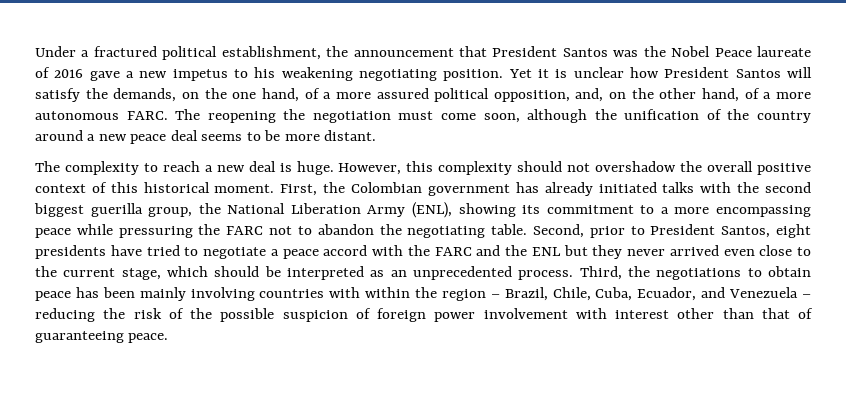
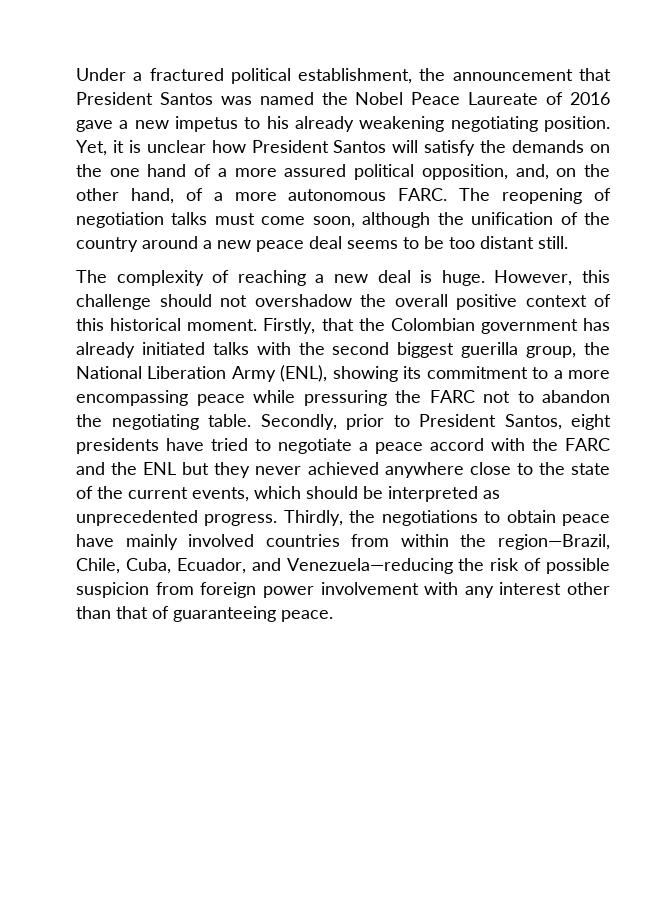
- Under a fractured political establishment, the announcement that President Santos was the Nobel Peace laureate of 2016 gave a new impetus to his weakening negotiating position.
+ Under a fractured political establishment, the announcement that President Santos was named the Nobel Peace Laureate of 2016 gave a new impetus to his already weakening negotiating position.
- Yet it is unclear how President Santos will satisfy the demands, on the one hand, of a more assured political opposition, and, on the other hand, of a more autonomous FARC.
+ Yet, it is unclear how President Santos will satisfy the demands on the one hand of a more assured political opposition, and, on the other hand, of a more autonomous FARC.
- The reopening the negotiation must come soon, although the unification of the country around a new peace deal seems to be more distant.
+ The reopening of negotiation talks must come soon, although the unification of the country around a new peace deal seems to be too distant still.
- The complexity to reach a new deal is huge.
+ The complexity of reaching a new deal is huge.
- However, this complexity should not overshadow the overall positive context of this historical moment.
+ However, this challenge should not overshadow the overall positive context of this historical moment.
- First, the Colombian government has already initiated talks with the second biggest guerilla group, the National Liberation Army (ENL), showing its commitment to a more encompassing peace while pressuring the FARC not to abandon the negotiating table.
+ Firstly, that the Colombian government has already initiated talks with the second biggest guerilla group, the National Liberation Army (ENL), showing its commitment to a more encompassing peace while pressuring the FARC not to abandon the negotiating table.
- Second, prior to President Santos, eight presidents have tried to negotiate a peace accord with the FARC and the ENL but they never arrived even close to the current stage, which should be interpreted as an unprecedented process. Third, the negotiations to obtain peace has been mainly involving countries with within the region – Brazil, Chile, Cuba, Ecuador, and Venezuela – reducing the risk of the possible suspicion of foreign power involvement with interest other than that of guaranteeing peace.
+ Secondly, prior to President Santos, eight presidents have tried to negotiate a peace accord with the FARC and the ENL but they never achieved anywhere close to the state of the current events, which should be interpreted as unprecedented progress. Thirdly, the negotiations to obtain peace have mainly involved countries from within the region—Brazil, Chile, Cuba, Ecuador, and Venezuela—reducing the risk of possible suspicion from foreign power involvement with any interest other than that of guaranteeing peace.

